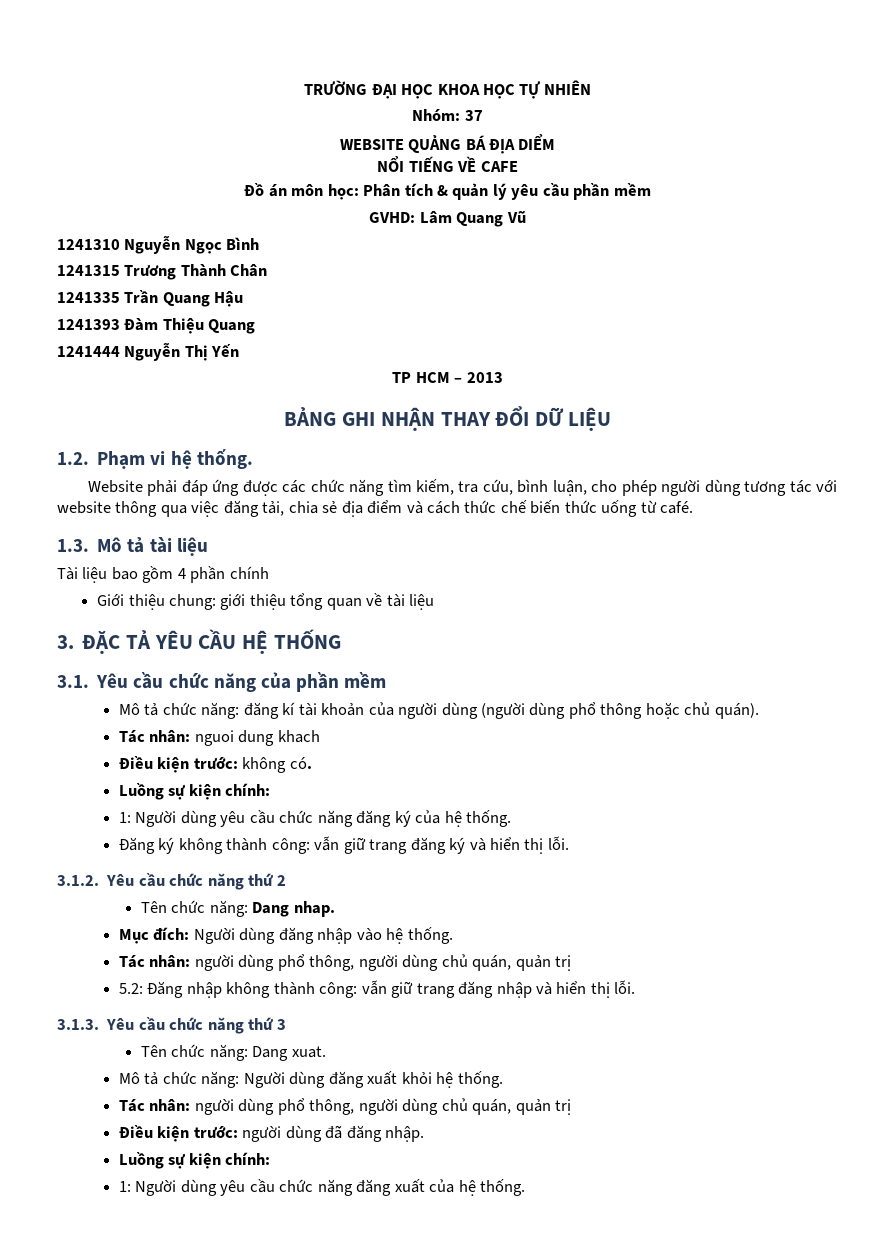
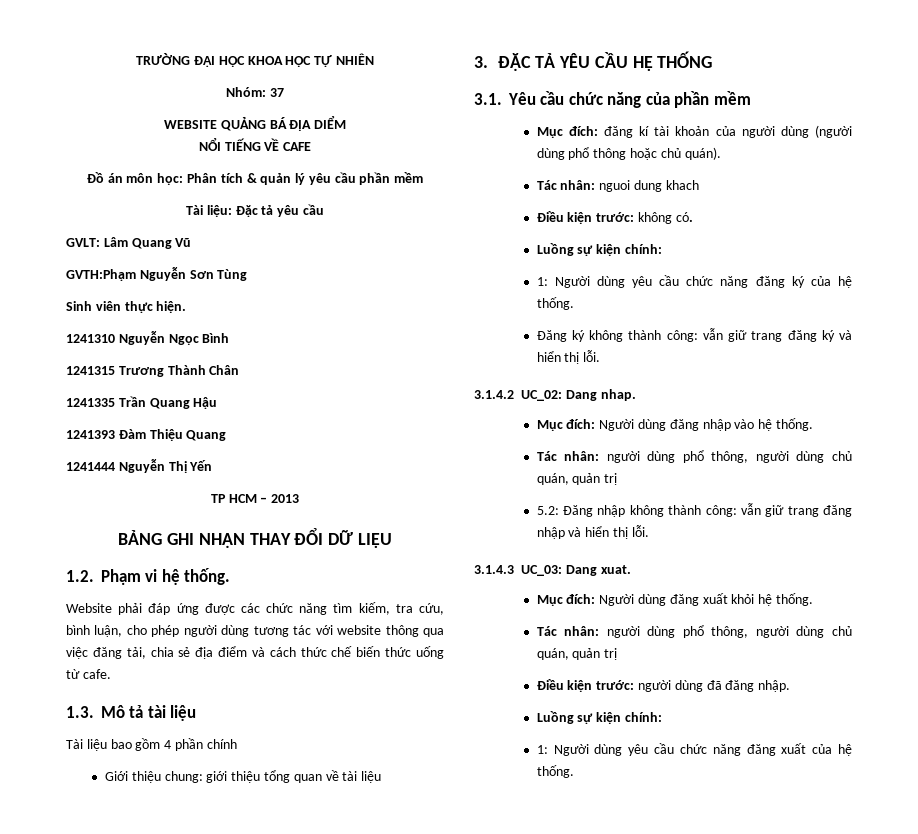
- GVHD: Lâm Quang Vũ
+ Tài liệu: Đặc tả yêu cầu
+ GVLT: Lâm Quang Vũ
+ GVTH:Phạm Nguyễn Sơn Tùng
+ Sinh viên thực hiện.
- Website phải đáp ứng được các chức năng tìm kiếm, tra cứu, bình luận, cho phép người dùng tương tác với website thông qua việc đăng tải, chia sẻ địa điểm và cách thức chế biến thức uống từ café.
+ Website phải đáp ứng được các chức năng tìm kiếm, tra cứu, bình luận, cho phép người dùng tương tác với website thông qua việc đăng tải, chia sẻ địa điểm và cách thức chế biến thức uống từ cafe.
- Mô tả chức năng: đăng kí tài khoản của người dùng (người dùng phổ thông hoặc chủ quán).
+ Mục đích: đăng kí tài khoản của người dùng (người dùng phổ thông hoặc chủ quán).
- 3.1.2. Yêu cầu chức năng thứ 2
- Tên chức năng: Dang nhap.
+ 3.1.4.2 UC_02: Dang nhap.
- 3.1.3. Yêu cầu chức năng thứ 3
- Tên chức năng: Dang xuat.
- Mô tả chức năng: Người dùng đăng xuất khỏi hệ thống.
+ 3.1.4.3 UC_03: Dang xuat.
+ Mục đích: Người dùng đăng xuất khỏi hệ thống.

